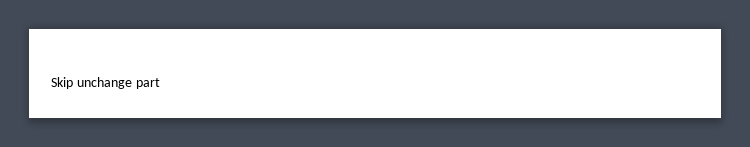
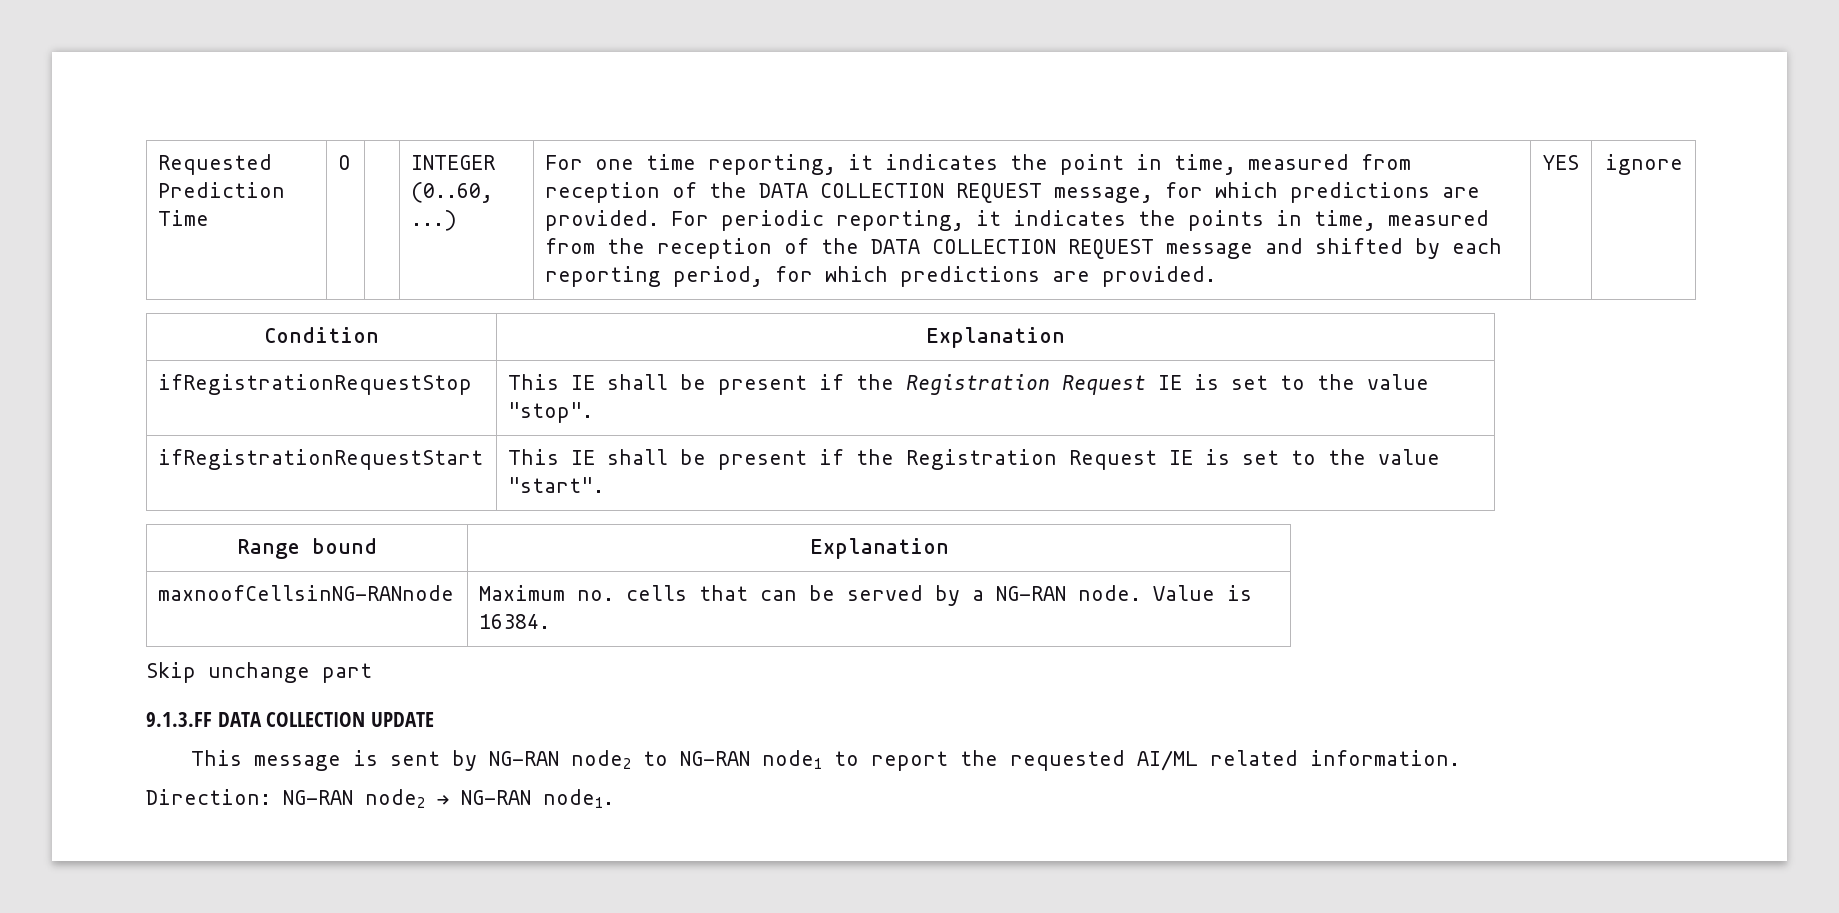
+ Requested Prediction Time | O | | INTEGER (0..60, ...) | For one time reporting, it indicates the point in time, measured from reception of the DATA COLLECTION REQUEST message, for which predictions are provided. For periodic reporting, it indicates the points in time, measured from the reception of the DATA COLLECTION REQUEST message and shifted by each reporting period, for which predictions are provided. | YES | ignore
+ Condition | Explanation
+ ifRegistrationRequestStop | This IE shall be present if the Registration Request IE is set to the value "stop".
+ ifRegistrationRequestStart | This IE shall be present if the Registration Request IE is set to the value "start".
+ Range bound | Explanation
+ maxnoofCellsinNG-RANnode | Maximum no. cells that can be served by a NG-RAN node. Value is 16384.
  Skip unchange part
+ 9.1.3.FF DATA COLLECTION UPDATE
+ This message is sent by NG-RAN node2 to NG-RAN node1 to report the requested AI/ML related information.
+ Direction: NG-RAN node2 → NG-RAN node1.

